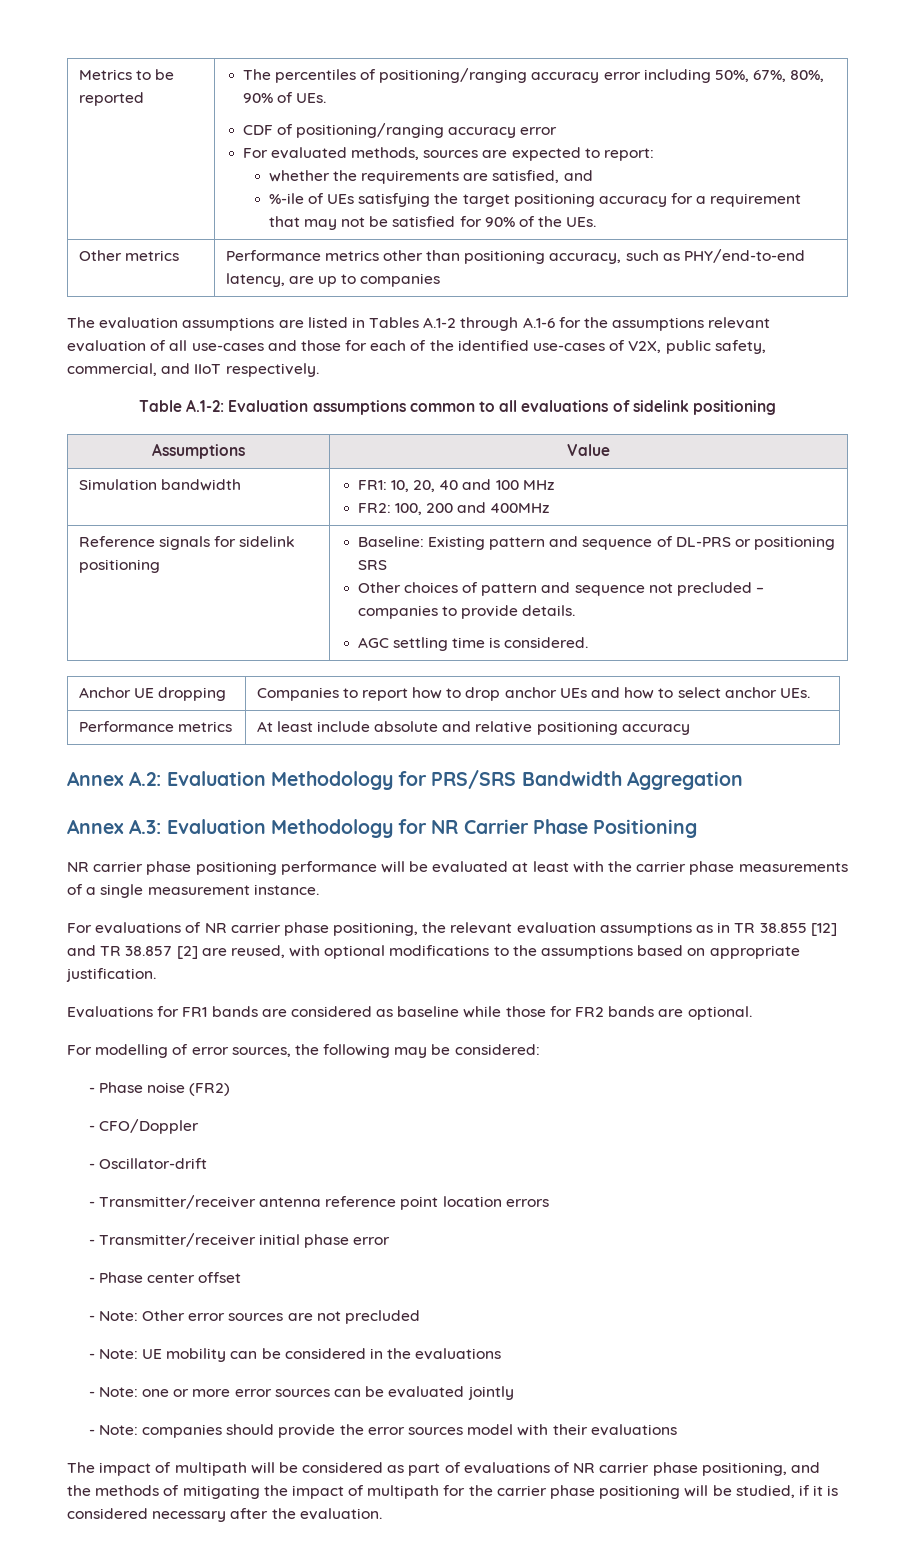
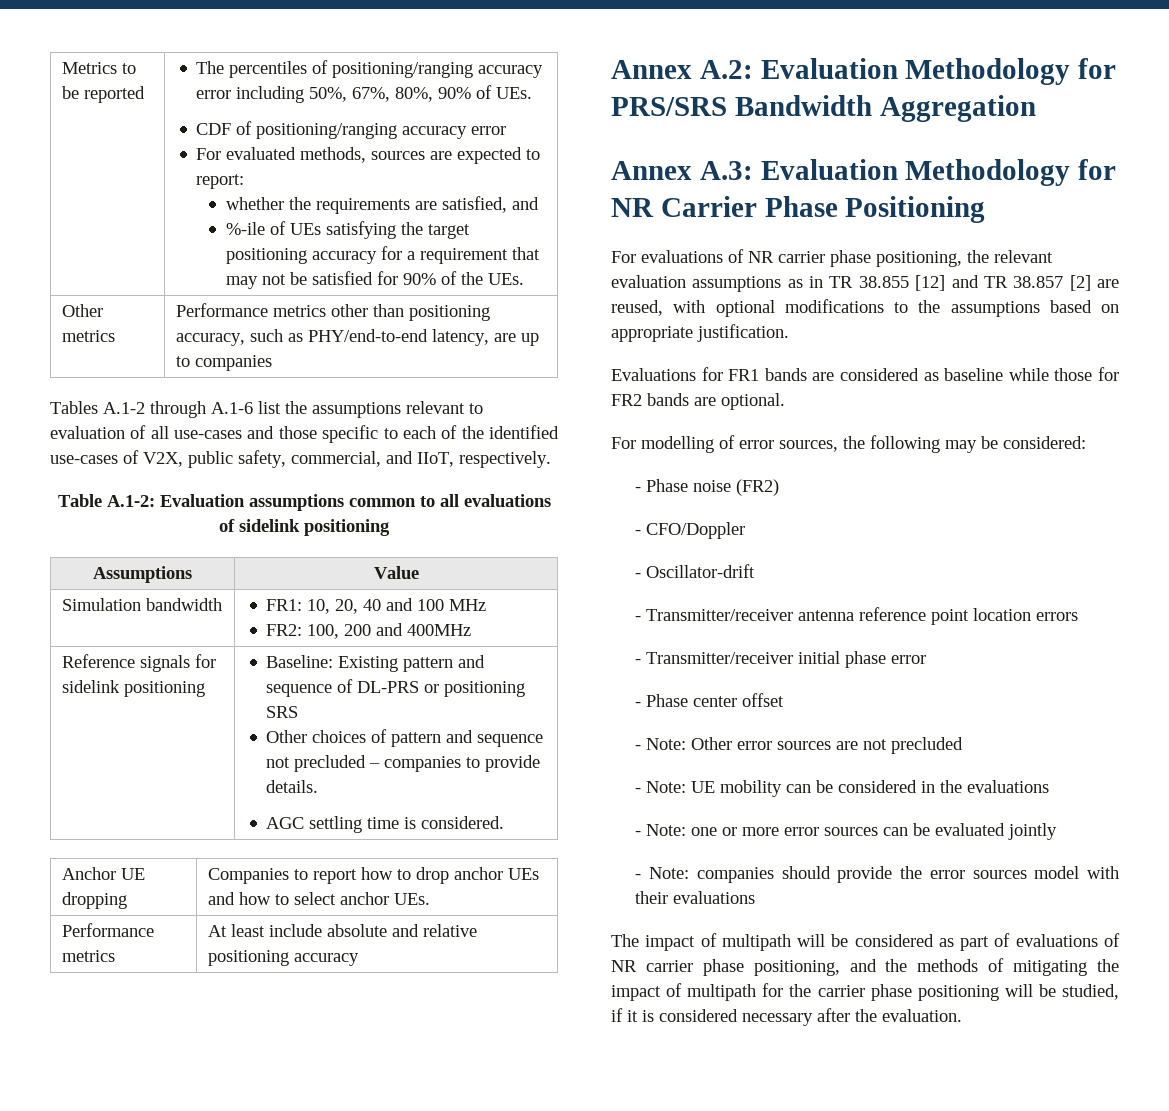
- The evaluation assumptions are listed in Tables A.1-2 through A.1-6 for the assumptions relevant evaluation of all use-cases and those for each of the identified use-cases of V2X, public safety, commercial, and IIoT respectively.
+ Tables A.1-2 through A.1-6 list the assumptions relevant to evaluation of all use-cases and those specific to each of the identified use-cases of V2X, public safety, commercial, and IIoT, respectively.
- NR carrier phase positioning performance will be evaluated at least with the carrier phase measurements of a single measurement instance.

